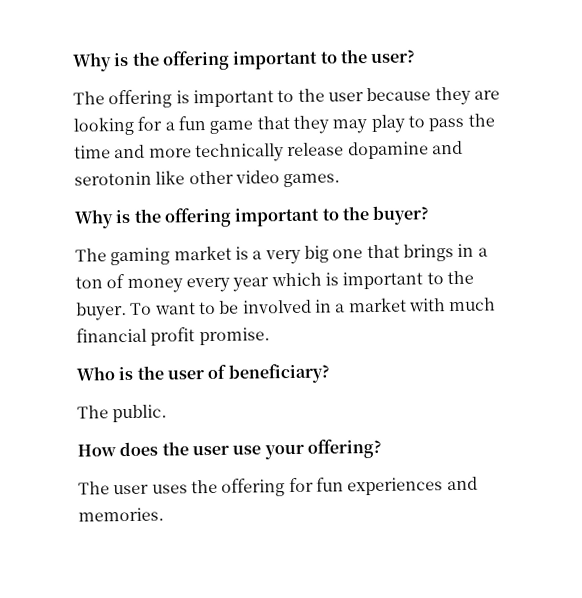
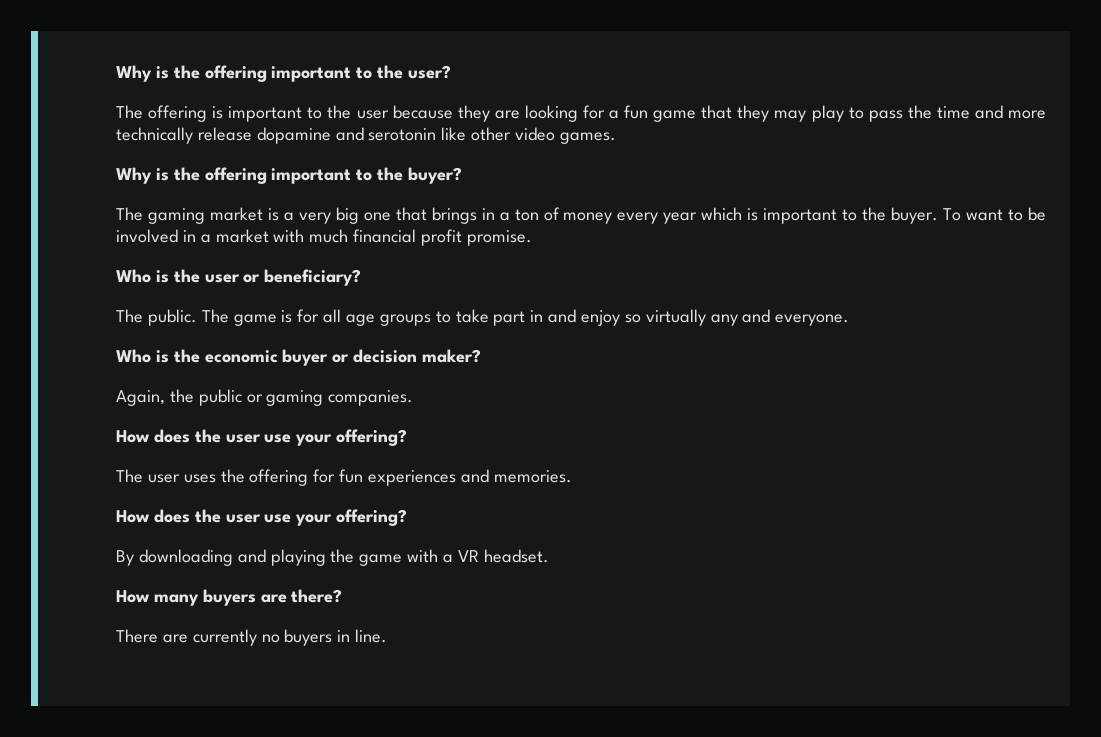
- Who is the user of beneficiary?
+ Who is the user or beneficiary?
+ The game is for all age groups to take part in and enjoy so virtually any and everyone.
+ Who is the economic buyer or decision maker?
+ Again, the public or gaming companies.
  The user uses the offering for fun experiences and memories.
+ How does the user use your offering?
+ By downloading and playing the game with a VR headset.
+ How many buyers are there?
+ There are currently no buyers in line.

